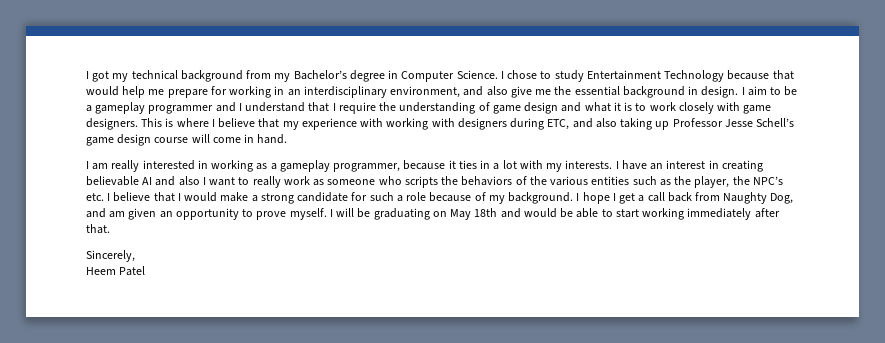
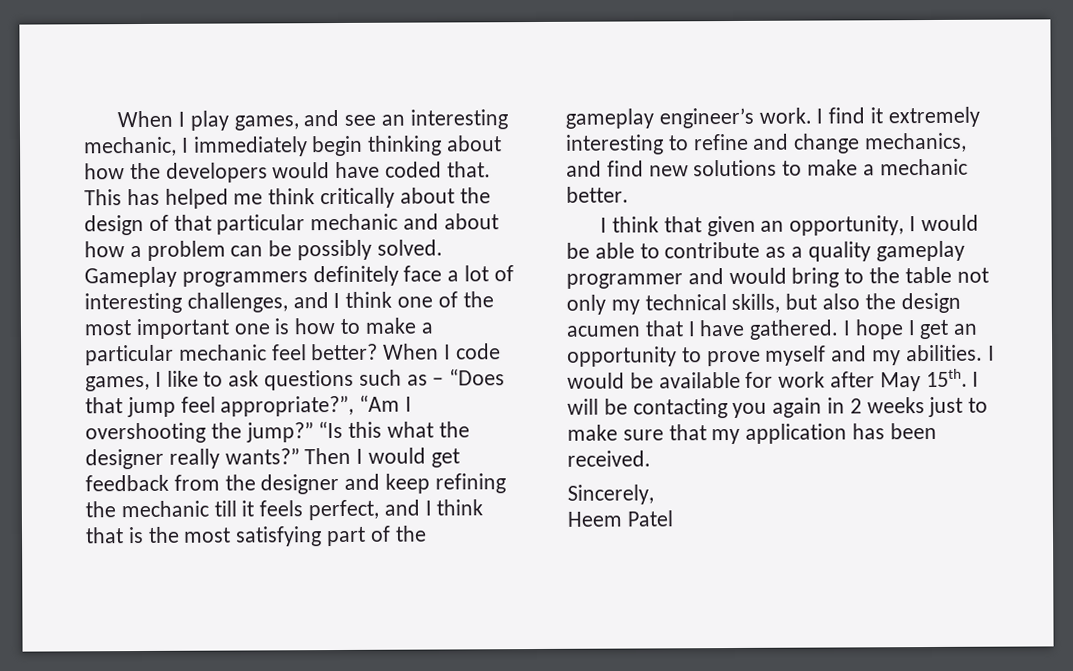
- I got my technical background from my Bachelor’s degree in Computer Science. I chose to study Entertainment Technology because that would help me prepare for working in an interdisciplinary environment, and also give me the essential background in design. I aim to be a gameplay programmer and I understand that I require the understanding of game design and what it is to work closely with game designers. This is where I believe that my experience with working with designers during ETC, and also taking up Professor Jesse Schell’s game design course will come in hand.
- I am really interested in working as a gameplay programmer, because it ties in a lot with my interests. I have an interest in creating believable AI and also I want to really work as someone who scripts the behaviors of the various entities such as the player, the NPC’s etc. I believe that I would make a strong candidate for such a role because of my background. I hope I get a call back from Naughty Dog, and am given an opportunity to prove myself. I will be graduating on May 18th and would be able to start working immediately after that.
+ When I play games, and see an interesting mechanic, I immediately begin thinking about how the developers would have coded that. This has helped me think critically about the design of that particular mechanic and about how a problem can be possibly solved. Gameplay programmers definitely face a lot of interesting challenges, and I think one of the most important one is how to make a particular mechanic feel better? When I code games, I like to ask questions such as – “Does that jump feel appropriate?”, “Am I overshooting the jump?” “Is this what the designer really wants?” Then I would get feedback from the designer and keep refining the mechanic till it feels perfect, and I think that is the most satisfying part of the gameplay engineer’s work. I find it extremely interesting to refine and change mechanics, and find new solutions to make a mechanic better.
+ I think that given an opportunity, I would be able to contribute as a quality gameplay programmer and would bring to the table not only my technical skills, but also the design acumen that I have gathered. I hope I get an opportunity to prove myself and my abilities. I would be available for work after May 15th. I will be contacting you again in 2 weeks just to make sure that my application has been received.

